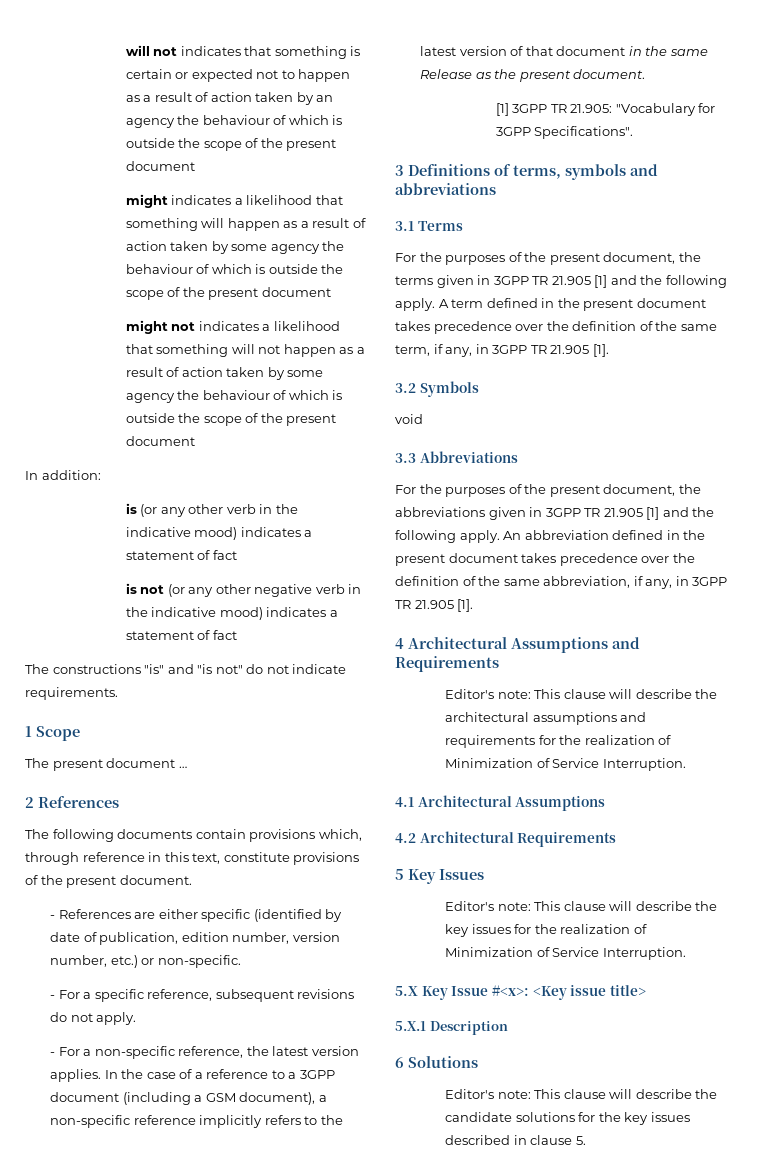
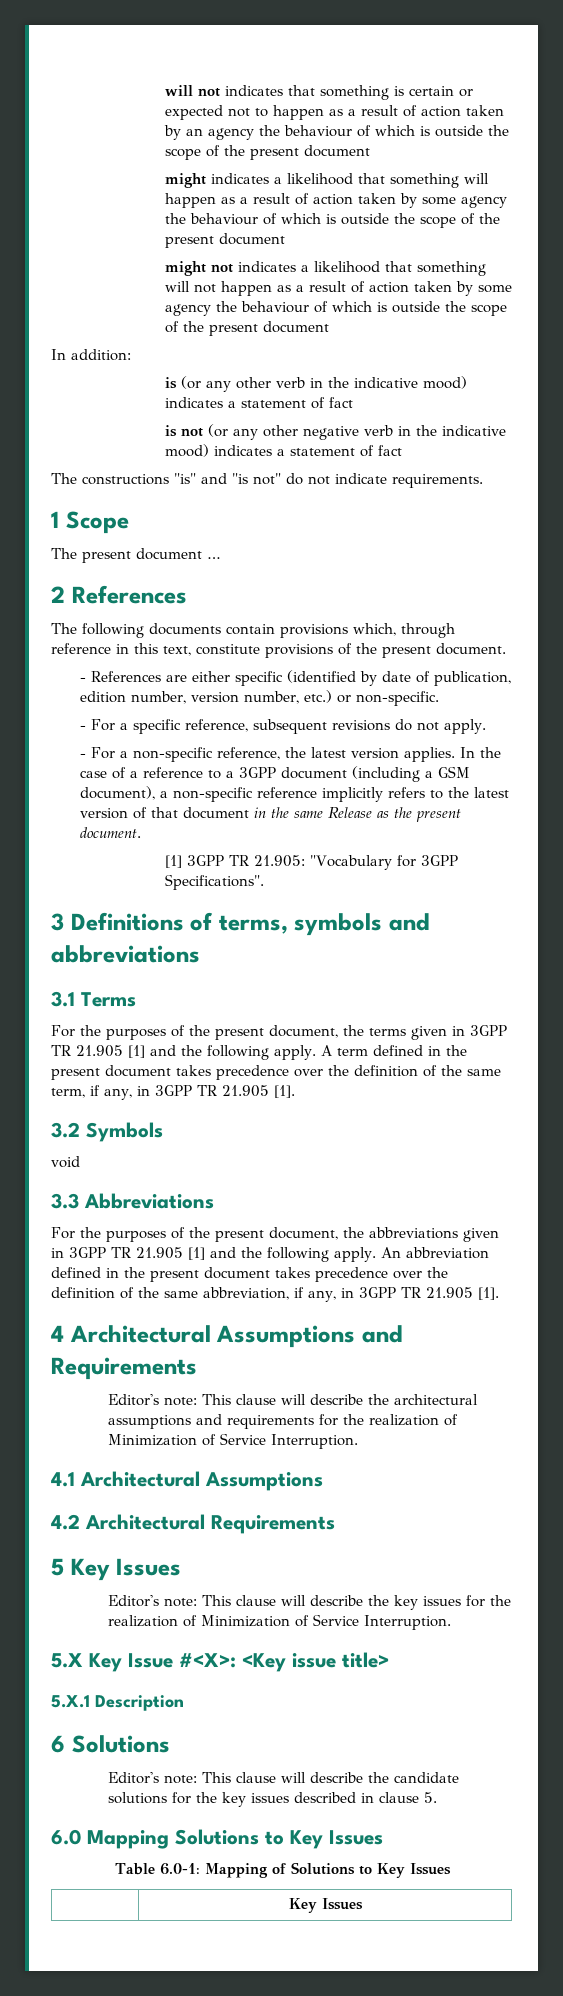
- 5.X Key Issue #<x>: <Key issue title>
+ 5.X Key Issue #<X>: <Key issue title>
+ 6.0 Mapping Solutions to Key Issues
+ Table 6.0-1: Mapping of Solutions to Key Issues
+ | Key Issues

